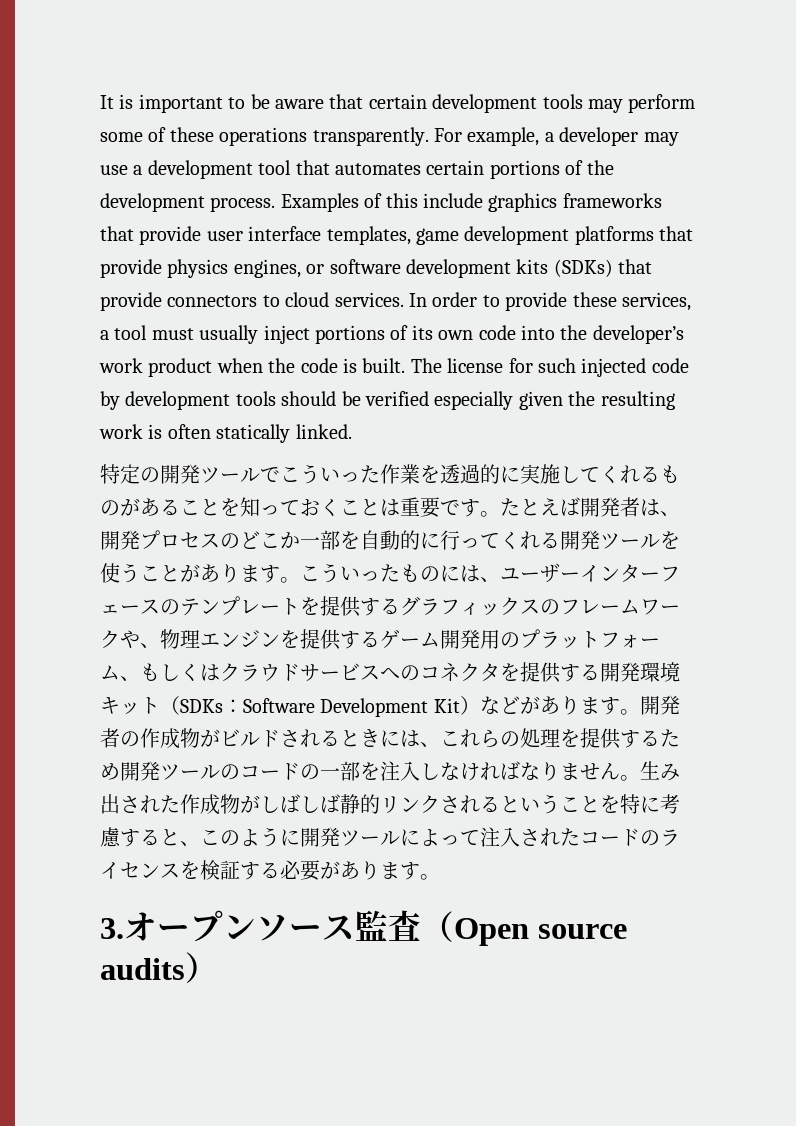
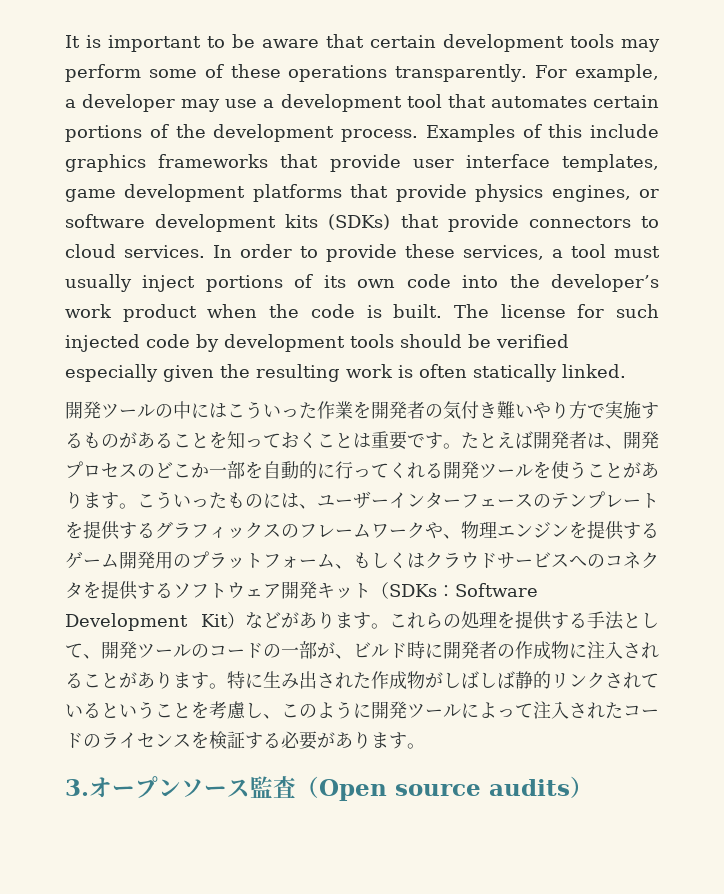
- 特定の開発ツールでこういった作業を透過的に実施してくれるものがあることを知っておくことは重要です。
+ 開発ツールの中にはこういった作業を開発者の気付き難いやり方で実施するものがあることを知っておくことは重要です。
- こういったものには、ユーザーインターフェースのテンプレートを提供するグラフィックスのフレームワークや、物理エンジンを提供するゲーム開発用のプラットフォーム、もしくはクラウドサービスへのコネクタを提供する開発環境キット（SDKs：
+ こういったものには、ユーザーインターフェースのテンプレートを提供するグラフィックスのフレームワークや、物理エンジンを提供するゲーム開発用のプラットフォーム、もしくはクラウドサービスへのコネクタを提供するソフトウェア開発キット（SDKs：
- 開発者の作成物がビルドされるときには、これらの処理を提供するため開発ツールのコードの一部を注入しなければなりません。生み出された作成物がしばしば静的リンクされるということを特に考慮すると、このように開発ツールによって注入されたコードのライセンスを検証する必要があります。
+ これらの処理を提供する手法として、開発ツールのコードの一部が、ビルド時に開発者の作成物に注入されることがあります。特に生み出された作成物がしばしば静的リンクされているということを考慮し、このように開発ツールによって注入されたコードのライセンスを検証する必要があります。

